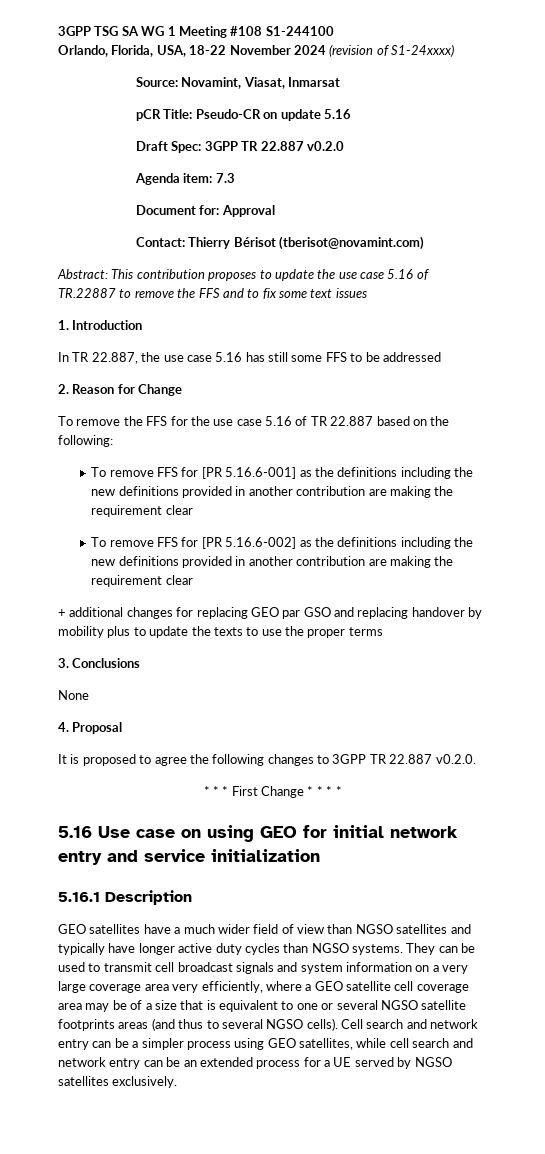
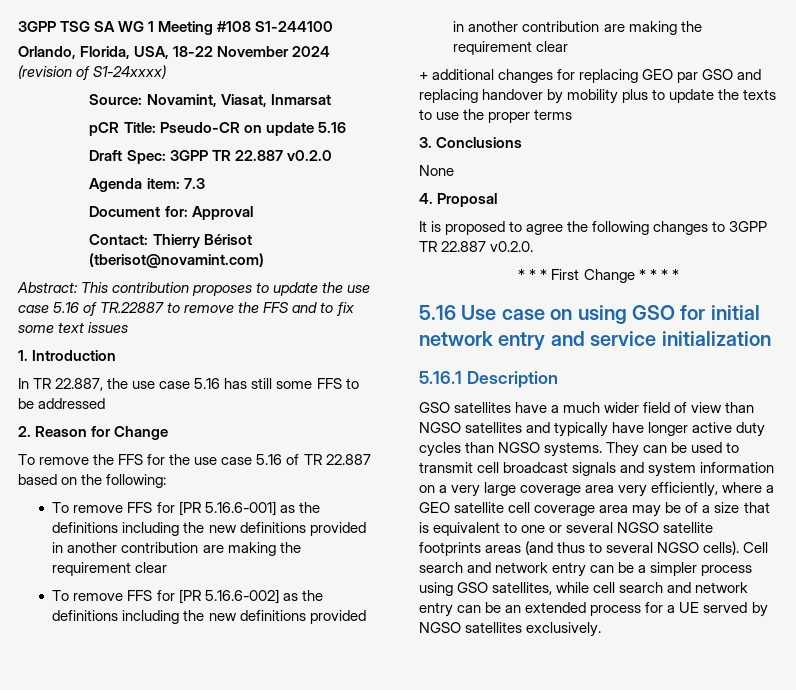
- 5.16 Use case on using GEO for initial network entry and service initialization
+ 5.16 Use case on using GSO for initial network entry and service initialization
- GEO satellites have a much wider field of view than NGSO satellites and typically have longer active duty cycles than NGSO systems.
+ GSO satellites have a much wider field of view than NGSO satellites and typically have longer active duty cycles than NGSO systems.
- Cell search and network entry can be a simpler process using GEO satellites, while cell search and network entry can be an extended process for a UE served by NGSO satellites exclusively.
+ Cell search and network entry can be a simpler process using GSO satellites, while cell search and network entry can be an extended process for a UE served by NGSO satellites exclusively.

